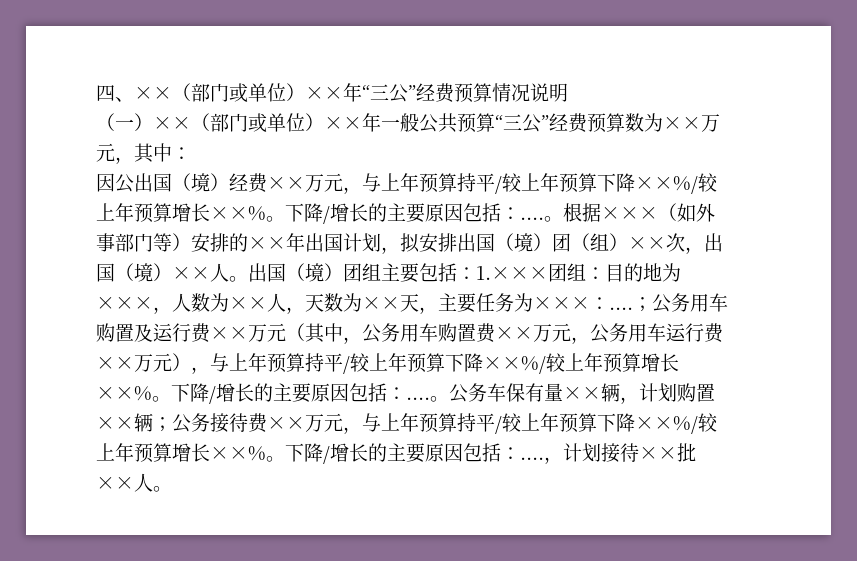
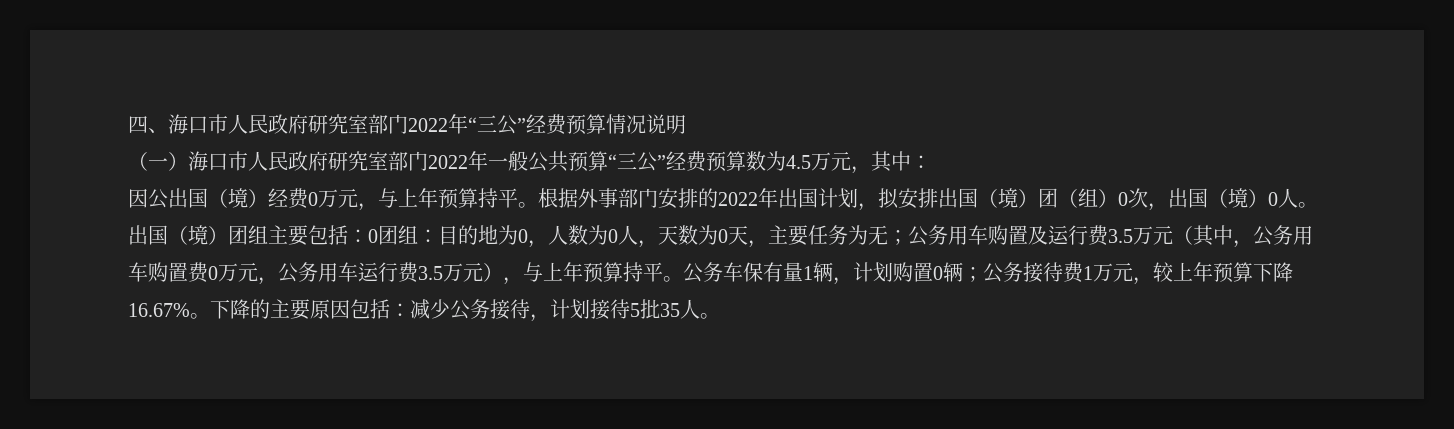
- 四、××（部门或单位）××年“三公”经费预算情况说明
+ 四、海口市人民政府研究室部门2022年“三公”经费预算情况说明
- （一）××（部门或单位）××年一般公共预算“三公”经费预算数为××万元，其中：
+ （一）海口市人民政府研究室部门2022年一般公共预算“三公”经费预算数为4.5万元，其中：
- 因公出国（境）经费××万元，与上年预算持平/较上年预算下降××%/较上年预算增长××%。下降/增长的主要原因包括：....。根据×××（如外事部门等）安排的××年出国计划，拟安排出国（境）团（组）××次，出国（境）××人。
+ 因公出国（境）经费0万元，与上年预算持平。根据外事部门安排的2022年出国计划，拟安排出国（境）团（组）0次，出国（境）0人。
- 出国（境）团组主要包括：1.×××团组：目的地为×××，人数为××人，天数为××天，主要任务为×××：....；公务用车购置及运行费××万元（其中，公务用车购置费××万元，公务用车运行费××万元），与上年预算持平/较上年预算下降××%/较上年预算增长××%。下降/增长的主要原因包括：....。公务车保有量××辆，计划购置××辆；公务接待费××万元，与上年预算持平/较上年预算下降××%/较上年预算增长××%。下降/增长的主要原因包括：....，计划接待××批××人。
+ 出国（境）团组主要包括：0团组：目的地为0，人数为0人，天数为0天，主要任务为无；公务用车购置及运行费3.5万元（其中，公务用车购置费0万元，公务用车运行费3.5万元），与上年预算持平。公务车保有量1辆，计划购置0辆；公务接待费1万元，较上年预算下降16.67%。下降的主要原因包括：减少公务接待，计划接待5批35人。

